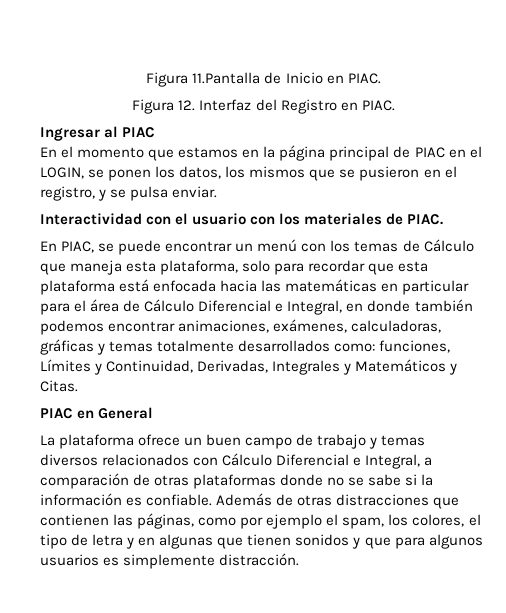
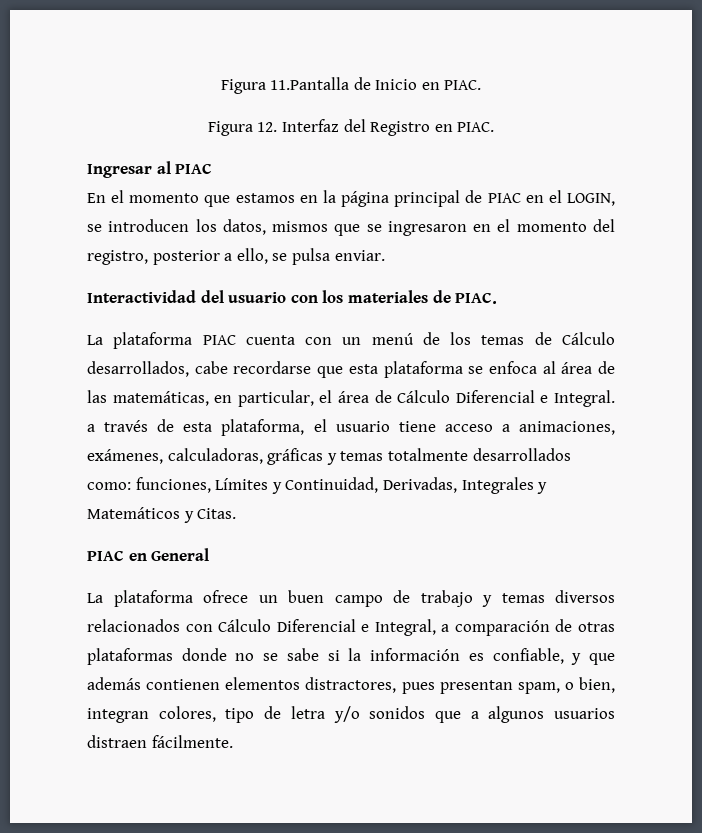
- En el momento que estamos en la página principal de PIAC en el LOGIN, se ponen los datos, los mismos que se pusieron en el registro, y se pulsa enviar.
+ En el momento que estamos en la página principal de PIAC en el LOGIN, se introducen los datos, mismos que se ingresaron en el momento del registro, posterior a ello, se pulsa enviar.
- Interactividad con el usuario con los materiales de PIAC.
+ Interactividad del usuario con los materiales de PIAC.
- En PIAC, se puede encontrar un menú con los temas de Cálculo que maneja esta plataforma, solo para recordar que esta plataforma está enfocada hacia las matemáticas en particular para el área de Cálculo Diferencial e Integral, en donde también podemos encontrar animaciones, exámenes, calculadoras, gráficas y temas totalmente desarrollados como: funciones, Límites y Continuidad, Derivadas, Integrales y Matemáticos y Citas.
+ La plataforma PIAC cuenta con un menú de los temas de Cálculo desarrollados, cabe recordarse que esta plataforma se enfoca al área de las matemáticas, en particular, el área de Cálculo Diferencial e Integral. a través de esta plataforma, el usuario tiene acceso a animaciones, exámenes, calculadoras, gráficas y temas totalmente desarrollados como: funciones, Límites y Continuidad, Derivadas, Integrales y Matemáticos y Citas.
- La plataforma ofrece un buen campo de trabajo y temas diversos relacionados con Cálculo Diferencial e Integral, a comparación de otras plataformas donde no se sabe si la información es confiable. Además de otras distracciones que contienen las páginas, como por ejemplo el spam, los colores, el tipo de letra y en algunas que tienen sonidos y que para algunos usuarios es simplemente distracción.
+ La plataforma ofrece un buen campo de trabajo y temas diversos relacionados con Cálculo Diferencial e Integral, a comparación de otras plataformas donde no se sabe si la información es confiable, y que además contienen elementos distractores, pues presentan spam, o bien, integran colores, tipo de letra y/o sonidos que a algunos usuarios distraen fácilmente.

